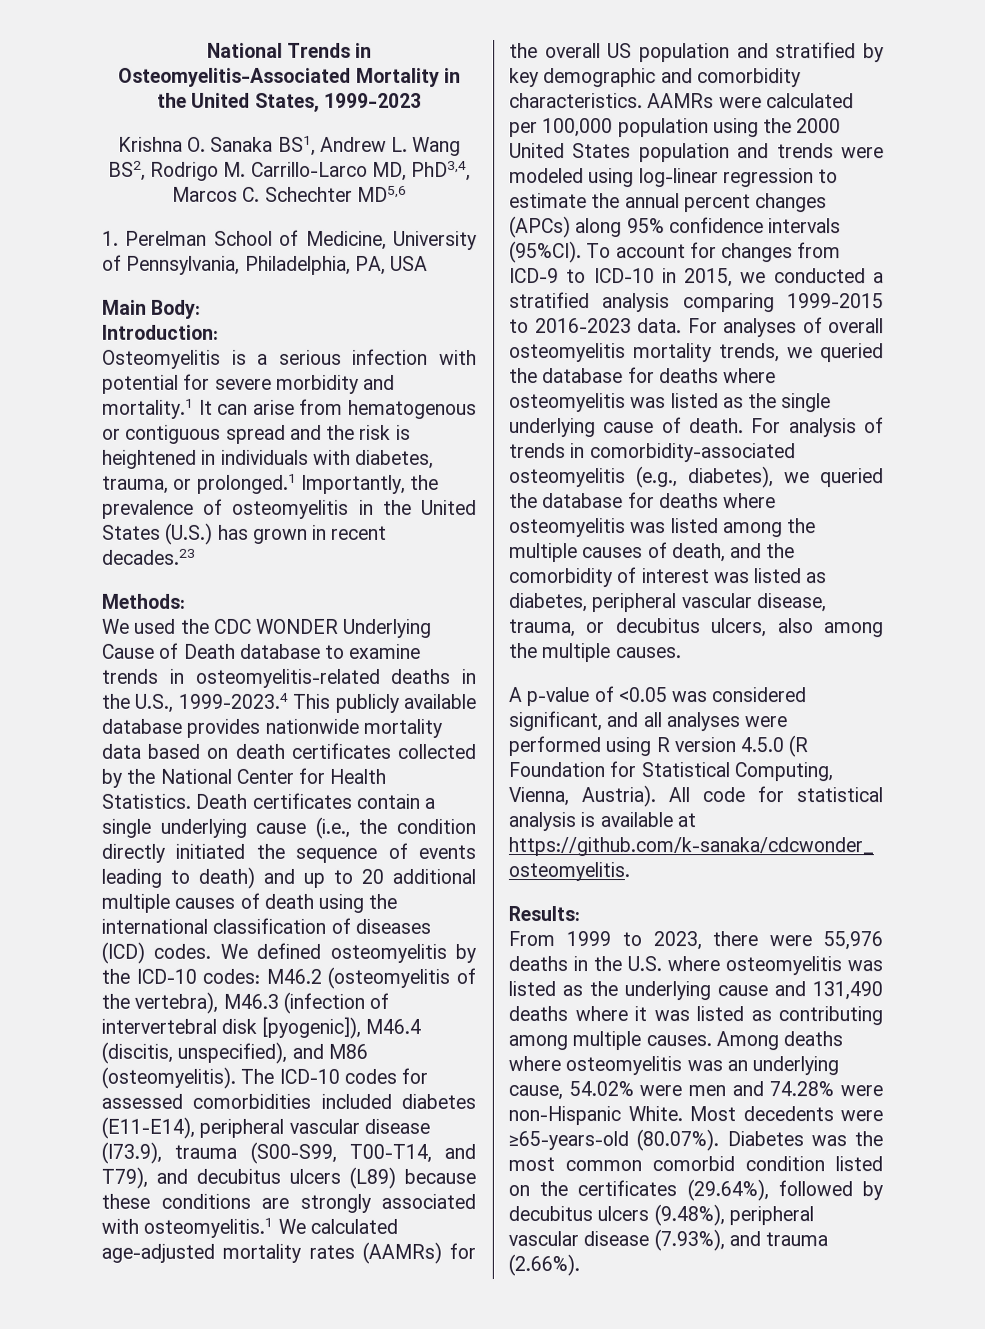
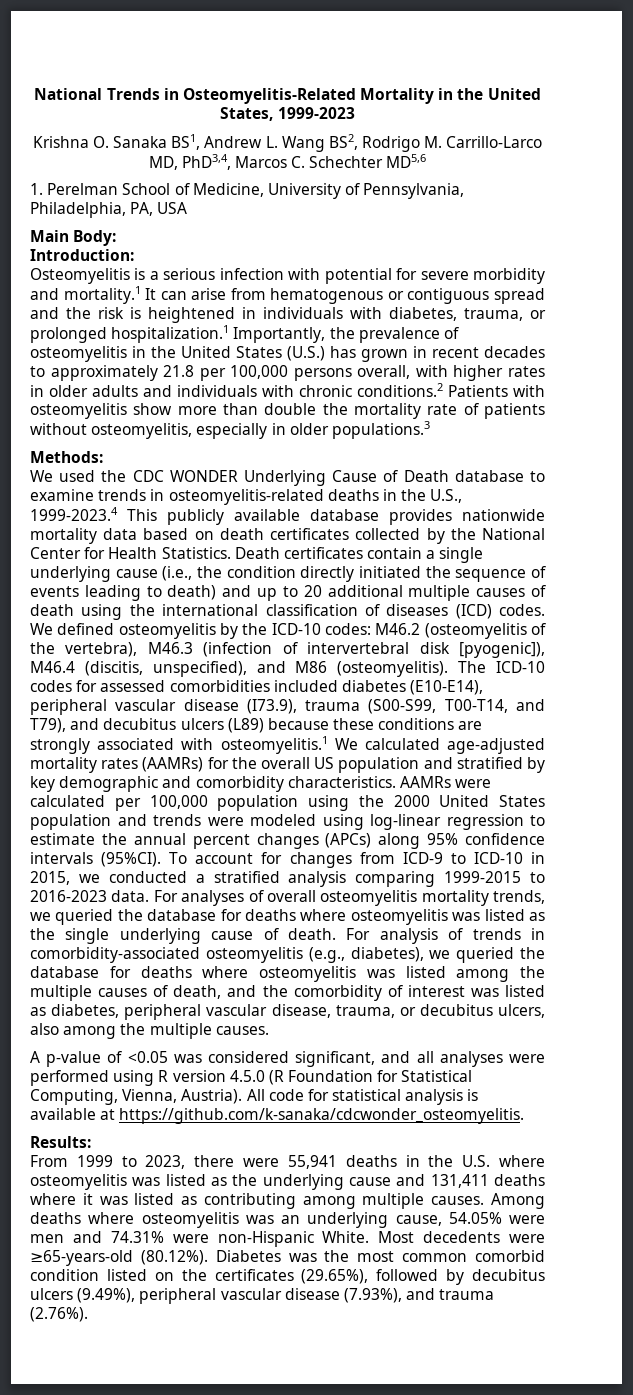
- National Trends in Osteomyelitis-Associated Mortality in the United States, 1999-2023
+ National Trends in Osteomyelitis-Related Mortality in the United States, 1999-2023
- Osteomyelitis is a serious infection with potential for severe morbidity and mortality.1 It can arise from hematogenous or contiguous spread and the risk is heightened in individuals with diabetes, trauma, or prolonged.1 Importantly, the prevalence of osteomyelitis in the United States (U.S.) has grown in recent decades.23
+ Osteomyelitis is a serious infection with potential for severe morbidity and mortality.1 It can arise from hematogenous or contiguous spread and the risk is heightened in individuals with diabetes, trauma, or prolonged hospitalization.1 Importantly, the prevalence of osteomyelitis in the United States (U.S.) has grown in recent decades to approximately 21.8 per 100,000 persons overall, with higher rates in older adults and individuals with chronic conditions.2 Patients with osteomyelitis show more than double the mortality rate of patients without osteomyelitis, especially in older populations.3
- The ICD-10 codes for assessed comorbidities included diabetes (E11-E14), peripheral vascular disease (I73.9), trauma (S00-S99, T00-T14, and T79), and decubitus ulcers (L89) because these conditions are strongly associated with osteomyelitis.1 We calculated age-adjusted mortality rates (AAMRs) for the overall US population and stratified by key demographic and comorbidity characteristics.
+ The ICD-10 codes for assessed comorbidities included diabetes (E10-E14), peripheral vascular disease (I73.9), trauma (S00-S99, T00-T14, and T79), and decubitus ulcers (L89) because these conditions are strongly associated with osteomyelitis.1 We calculated age-adjusted mortality rates (AAMRs) for the overall US population and stratified by key demographic and comorbidity characteristics.
- From 1999 to 2023, there were 55,976 deaths in the U.S. where osteomyelitis was listed as the underlying cause and 131,490 deaths where it was listed as contributing among multiple causes.
+ From 1999 to 2023, there were 55,941 deaths in the U.S. where osteomyelitis was listed as the underlying cause and 131,411 deaths where it was listed as contributing among multiple causes.
- Among deaths where osteomyelitis was an underlying cause, 54.02% were men and 74.28% were non-Hispanic White.
+ Among deaths where osteomyelitis was an underlying cause, 54.05% were men and 74.31% were non-Hispanic White.
- Most decedents were ≥65-years-old (80.07%). Diabetes was the most common comorbid condition listed on the certificates (29.64%), followed by decubitus ulcers (9.48%), peripheral vascular disease (7.93%), and trauma (2.66%).
+ Most decedents were ≥65-years-old (80.12%). Diabetes was the most common comorbid condition listed on the certificates (29.65%), followed by decubitus ulcers (9.49%), peripheral vascular disease (7.93%), and trauma (2.76%).

